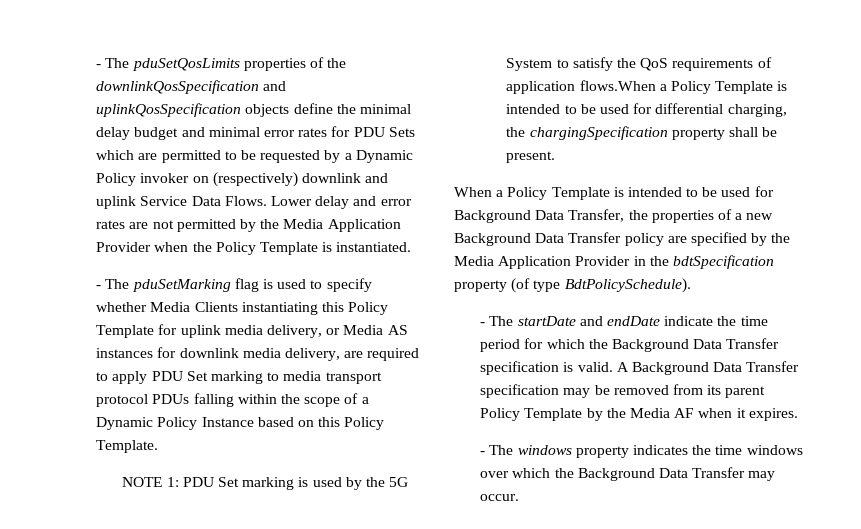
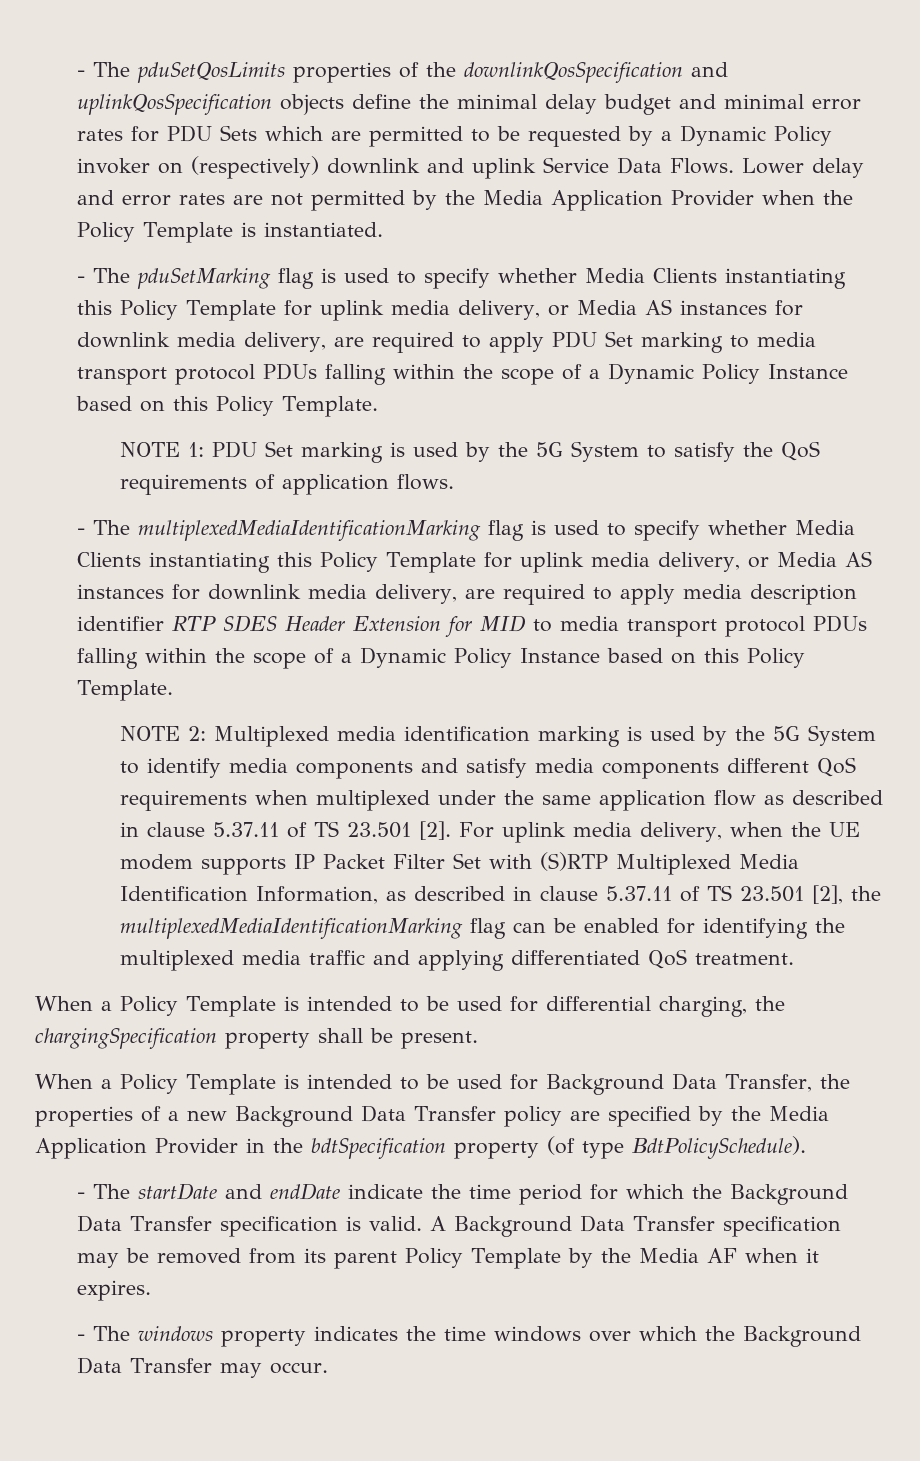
- NOTE 1: PDU Set marking is used by the 5G System to satisfy the QoS requirements of application flows.When a Policy Template is intended to be used for differential charging, the chargingSpecification property shall be present.
+ NOTE 1: PDU Set marking is used by the 5G System to satisfy the QoS requirements of application flows.
+ - The multiplexedMediaIdentificationMarking flag is used to specify whether Media Clients instantiating this Policy Template for uplink media delivery, or Media AS instances for downlink media delivery, are required to apply media description identifier RTP SDES Header Extension for MID to media transport protocol PDUs falling within the scope of a Dynamic Policy Instance based on this Policy Template.
+ NOTE 2: Multiplexed media identification marking is used by the 5G System to identify media components and satisfy media components different QoS requirements when multiplexed under the same application flow as described in clause 5.37.11 of TS 23.501 [2]. For uplink media delivery, when the UE modem supports IP Packet Filter Set with (S)RTP Multiplexed Media Identification Information, as described in clause 5.37.11 of TS 23.501 [2], the multiplexedMediaIdentificationMarking flag can be enabled for identifying the multiplexed media traffic and applying differentiated QoS treatment.
+ When a Policy Template is intended to be used for differential charging, the chargingSpecification property shall be present.

